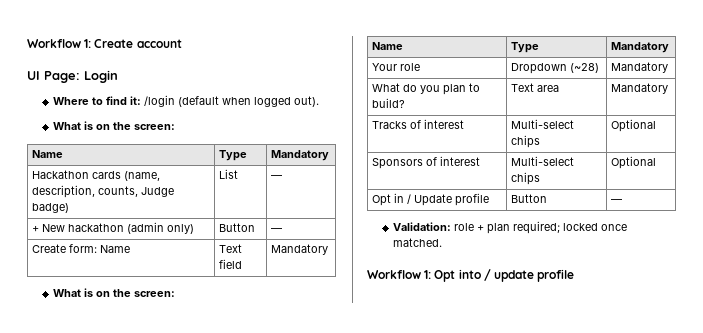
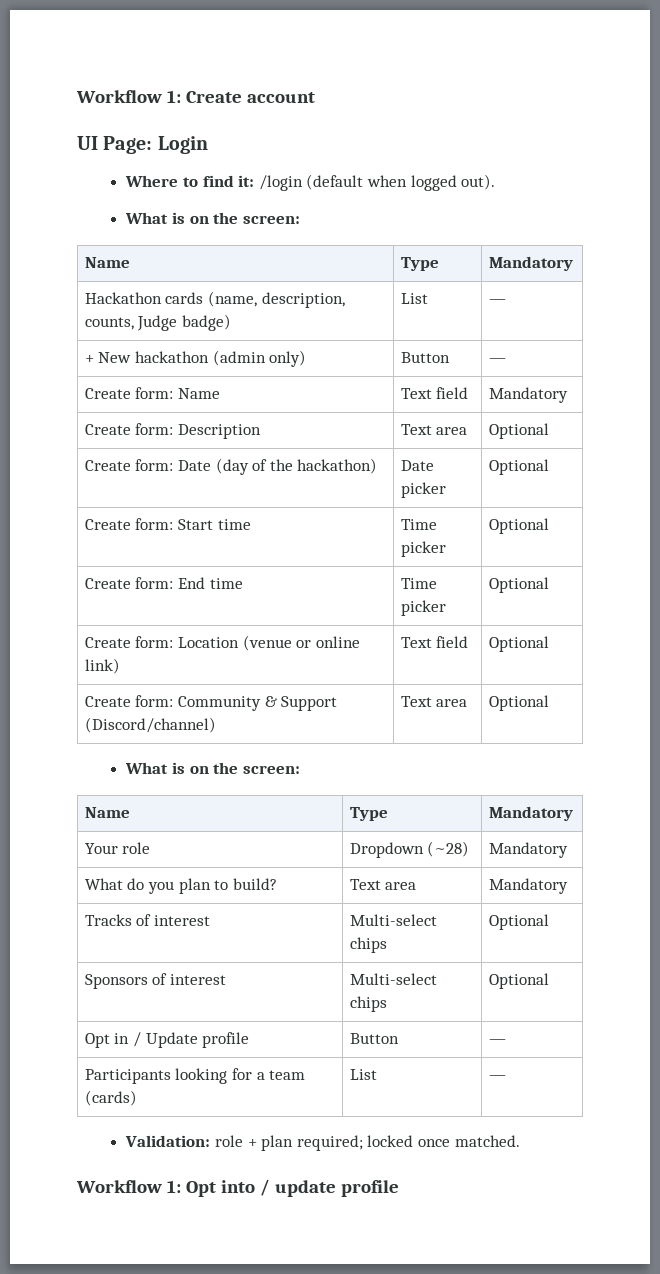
+ Create form: Description | Text area | Optional
+ Create form: Date (day of the hackathon) | Date picker | Optional
+ Create form: Start time | Time picker | Optional
+ Create form: End time | Time picker | Optional
+ Create form: Location (venue or online link) | Text field | Optional
+ Create form: Community & Support (Discord/channel) | Text area | Optional
+ Participants looking for a team (cards) | List | —

